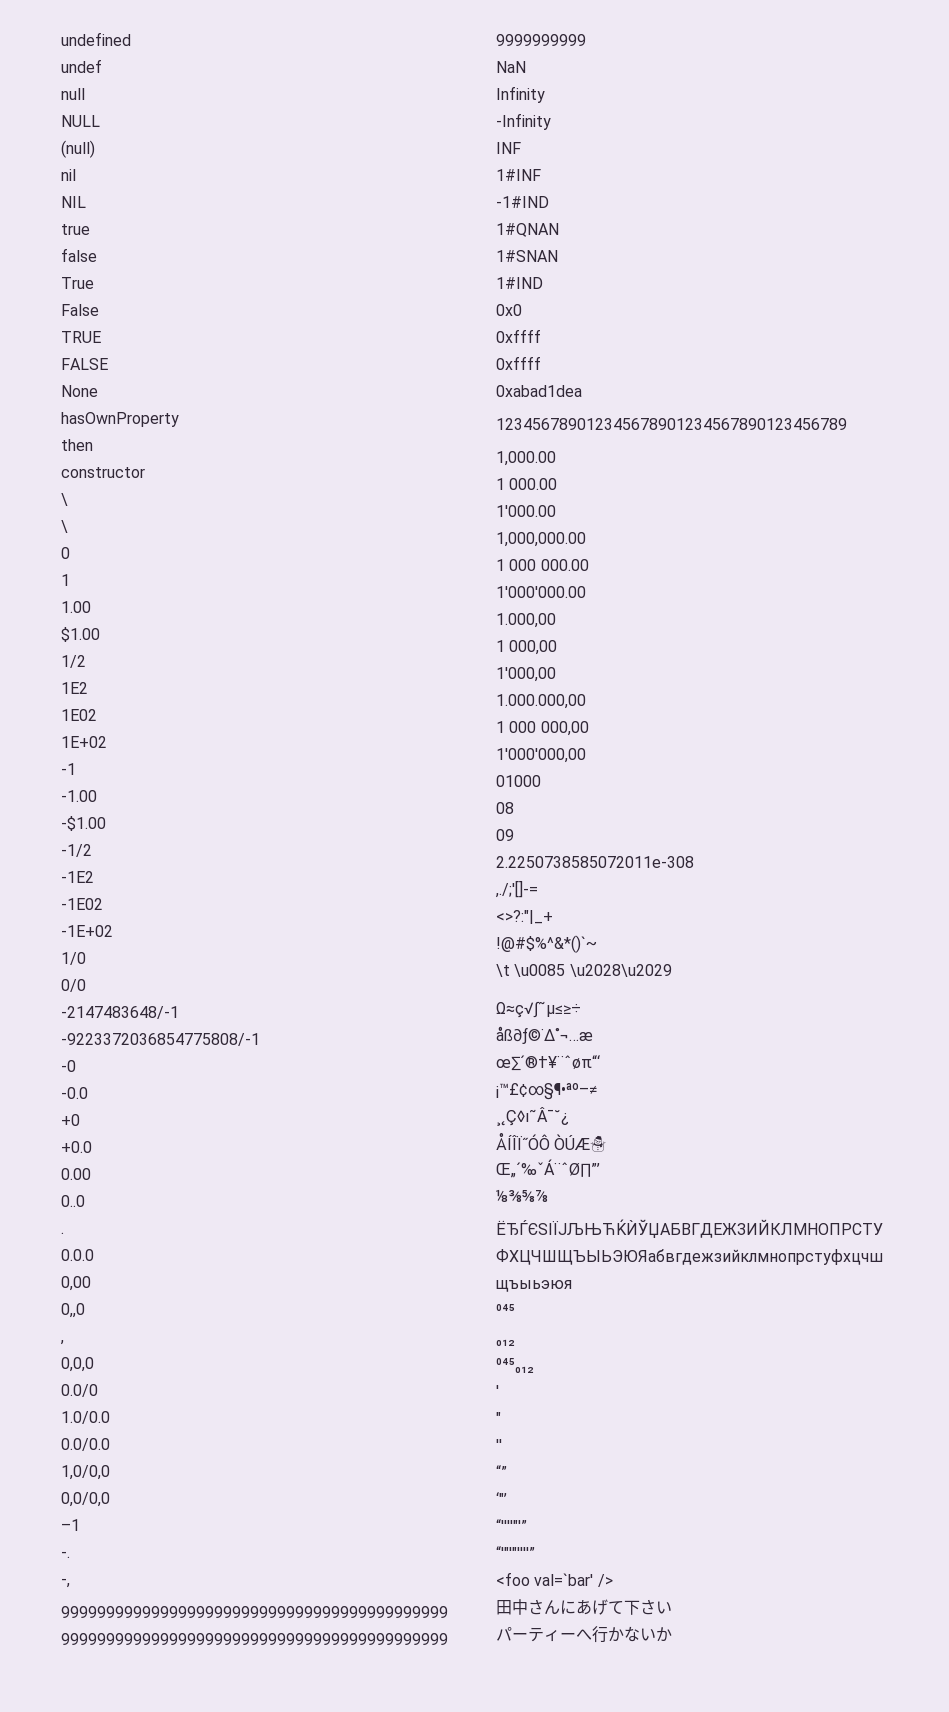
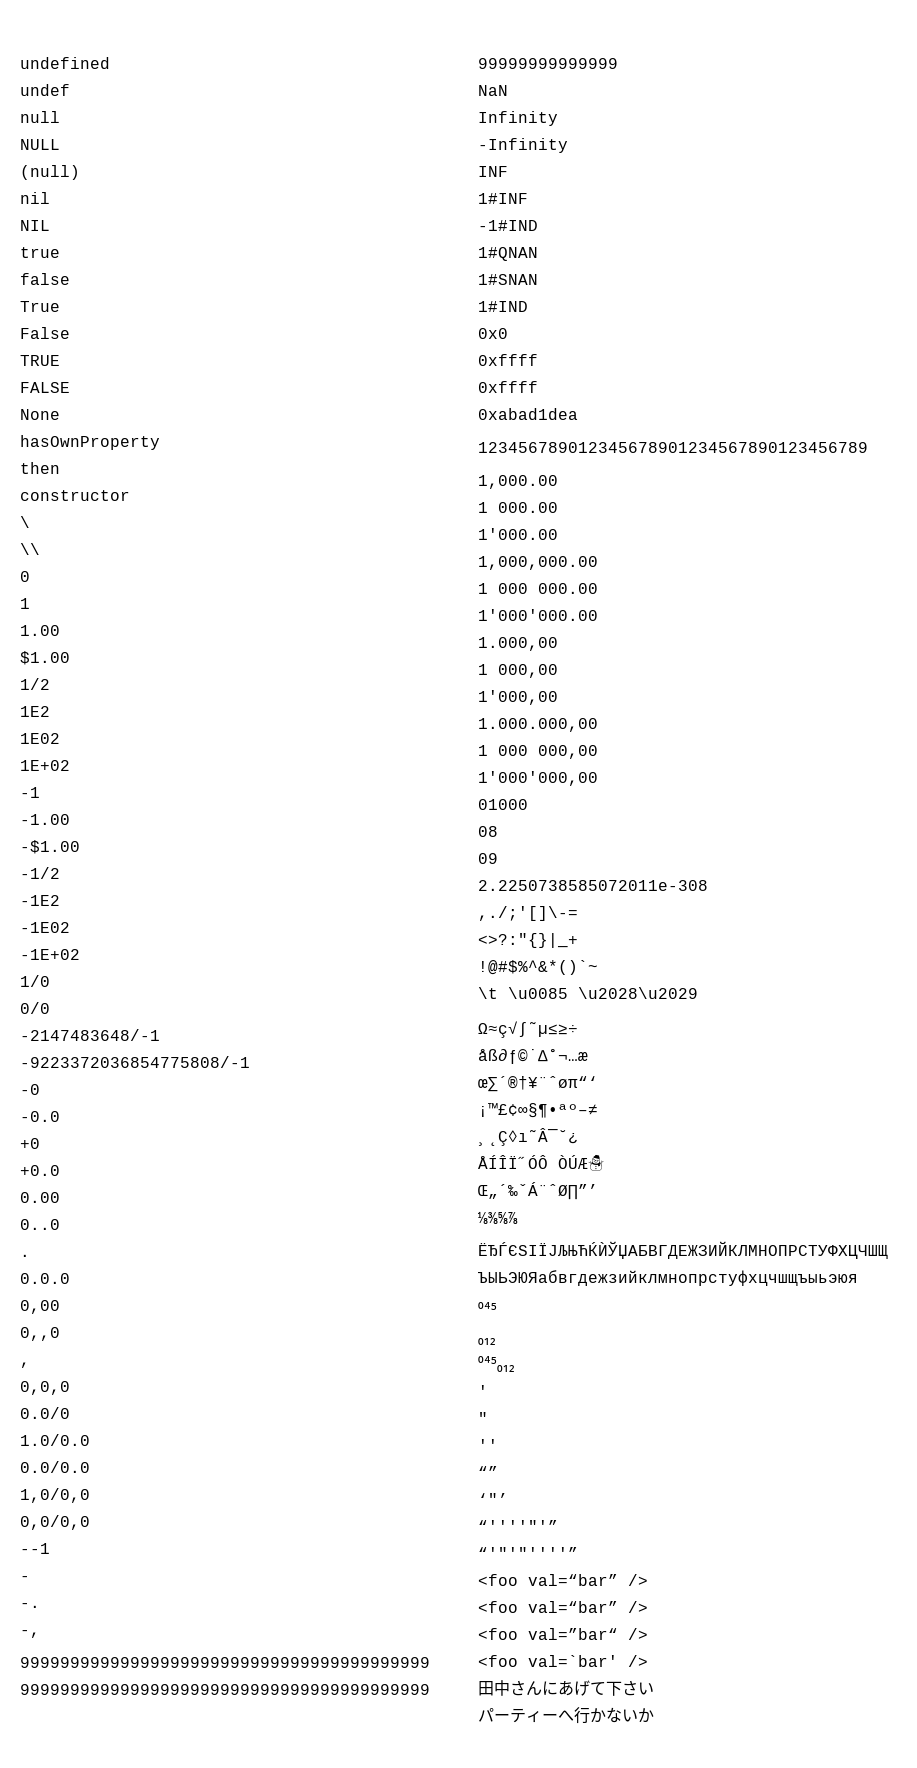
  constructor
  \
- \
+ \\
  0,0/0,0
- –1
+ --1
+ -
- ,./;'[]-=
- <>?:"|_+
+ ,./;'[]\-=
+ <>?:"{}|_+
  “'"'"''''”
+ <foo val=“bar” />
+ <foo val=“bar” />
+ <foo val=”bar“ />

